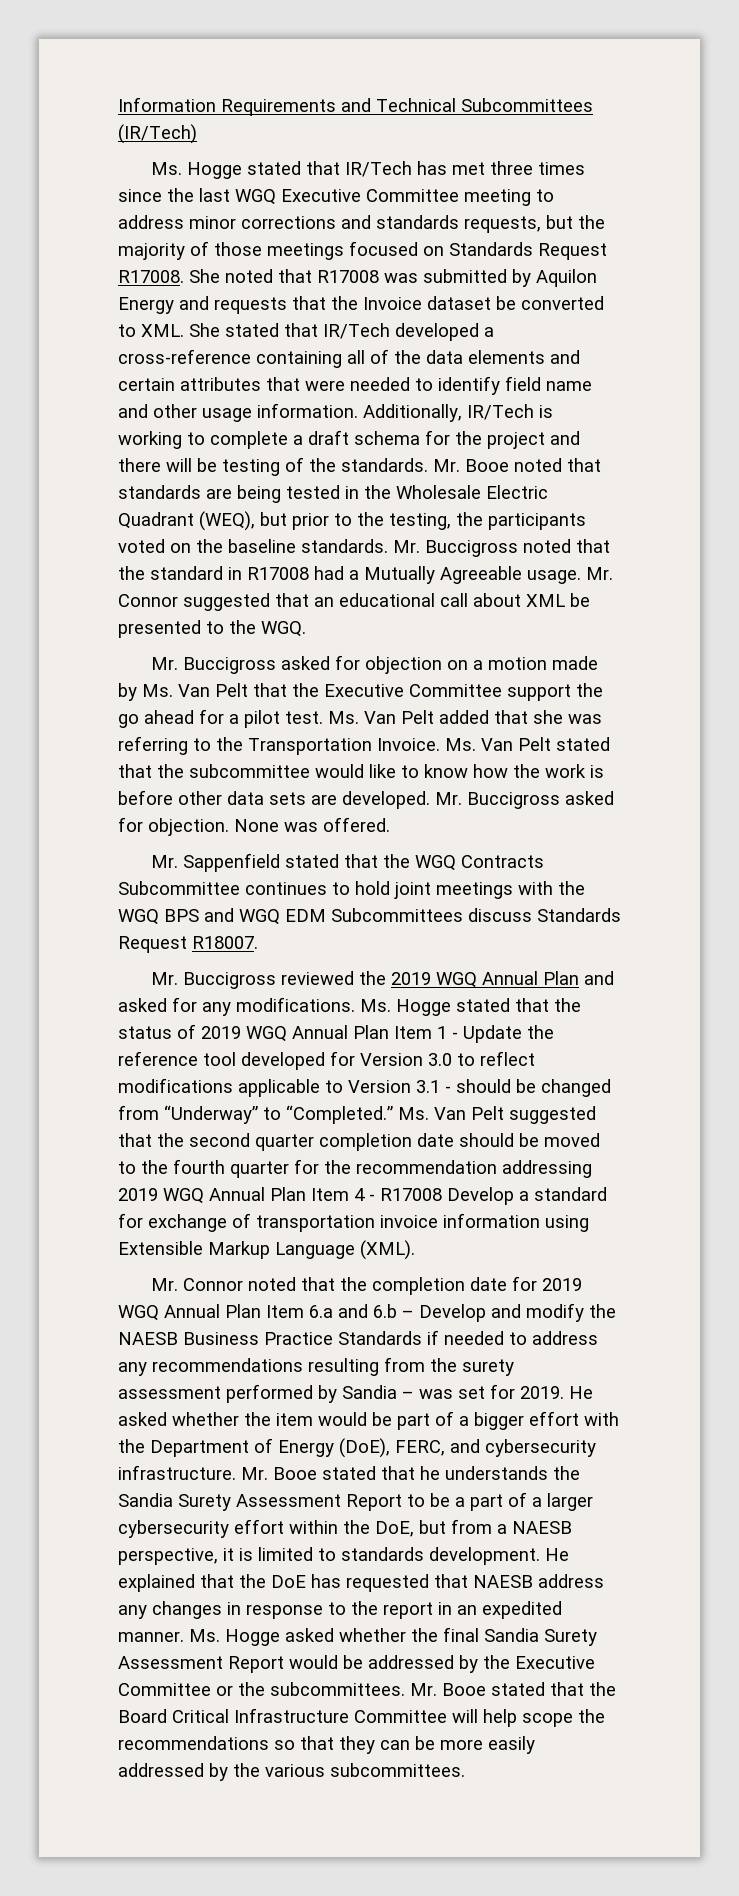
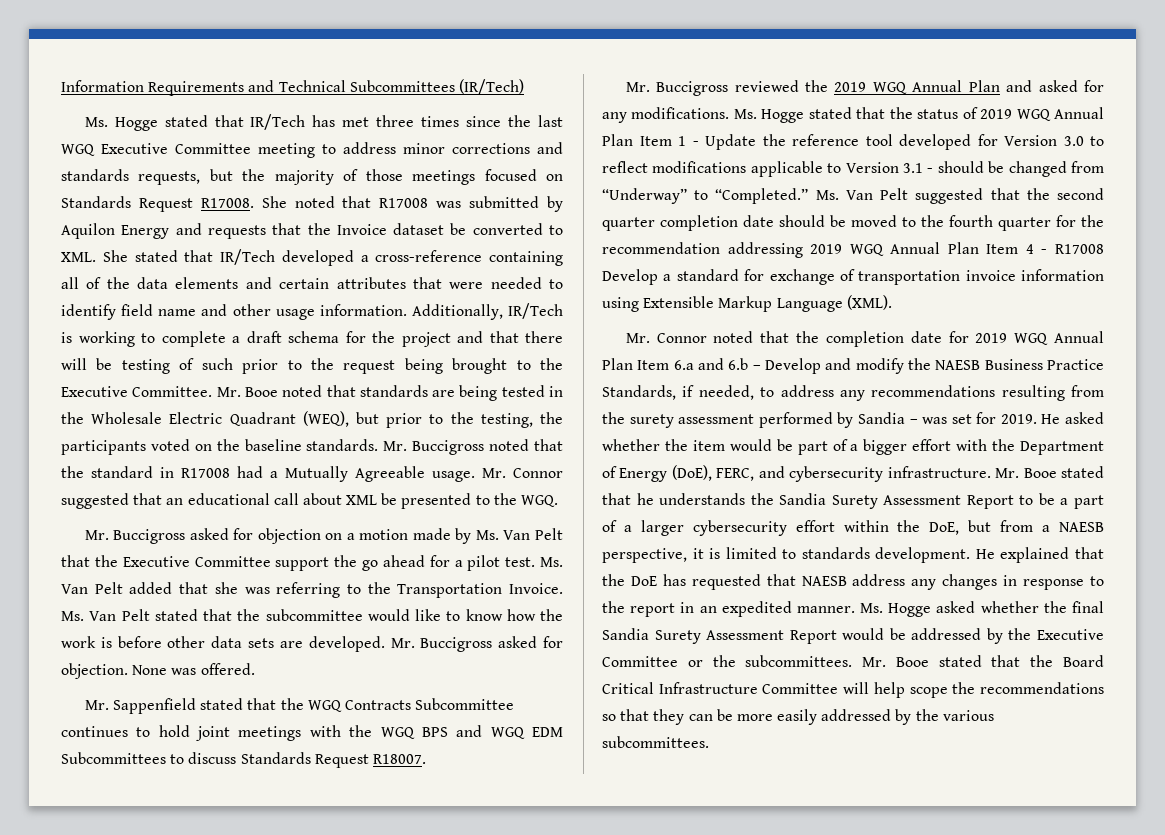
- Additionally, IR/Tech is working to complete a draft schema for the project and there will be testing of the standards.
+ Additionally, IR/Tech is working to complete a draft schema for the project and that there will be testing of such prior to the request being brought to the Executive Committee.
- Mr. Sappenfield stated that the WGQ Contracts Subcommittee continues to hold joint meetings with the WGQ BPS and WGQ EDM Subcommittees discuss Standards Request R18007.
+ Mr. Sappenfield stated that the WGQ Contracts Subcommittee continues to hold joint meetings with the WGQ BPS and WGQ EDM Subcommittees to discuss Standards Request R18007.
- Mr. Connor noted that the completion date for 2019 WGQ Annual Plan Item 6.a and 6.b – Develop and modify the NAESB Business Practice Standards if needed to address any recommendations resulting from the surety assessment performed by Sandia – was set for 2019.
+ Mr. Connor noted that the completion date for 2019 WGQ Annual Plan Item 6.a and 6.b – Develop and modify the NAESB Business Practice Standards, if needed, to address any recommendations resulting from the surety assessment performed by Sandia – was set for 2019.

